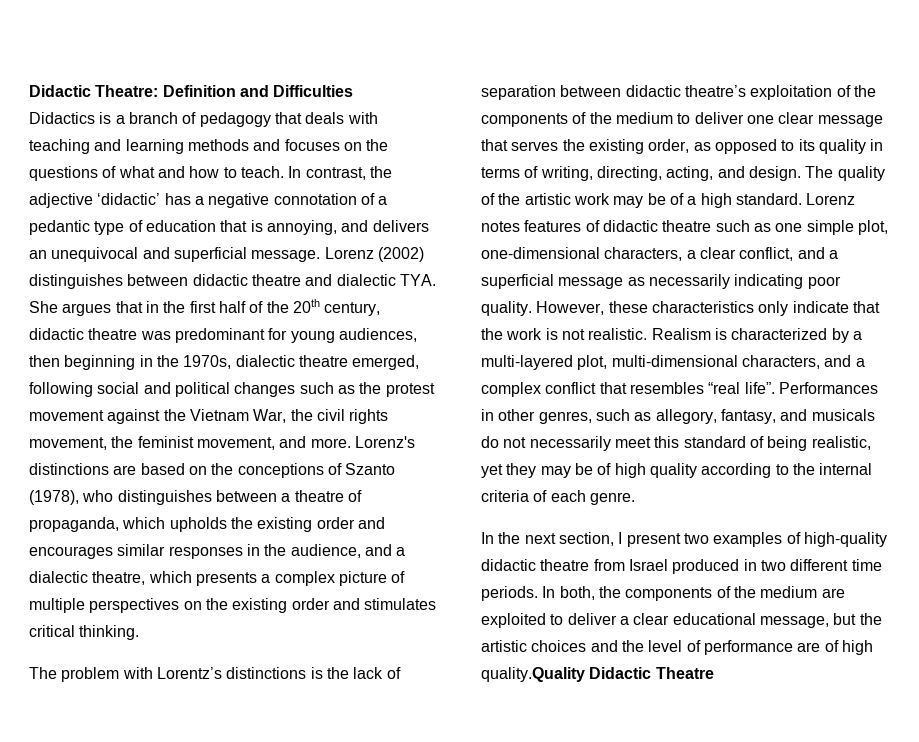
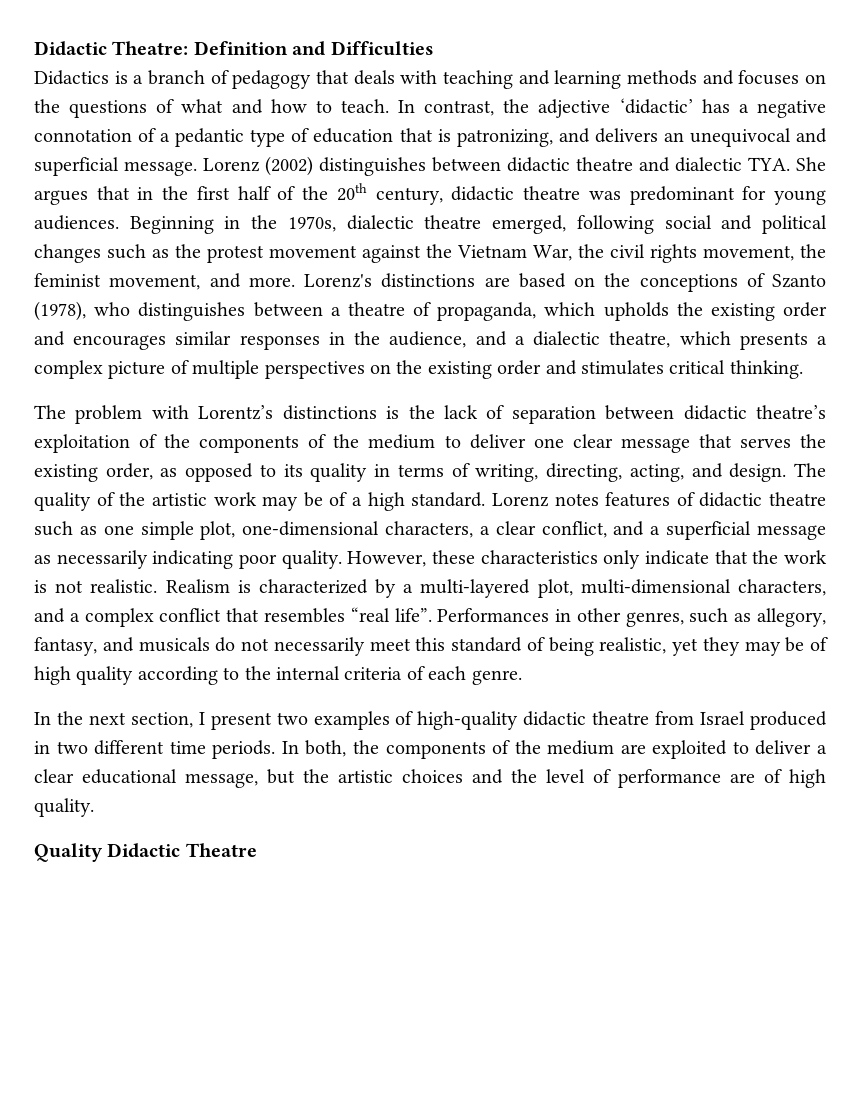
- In contrast, the adjective ‘didactic’ has a negative connotation of a pedantic type of education that is annoying, and delivers an unequivocal and superficial message.
+ In contrast, the adjective ‘didactic’ has a negative connotation of a pedantic type of education that is patronizing, and delivers an unequivocal and superficial message.
- Lorenz (2002) distinguishes between didactic theatre and dialectic TYA. She argues that in the first half of the 20th century, didactic theatre was predominant for young audiences, then beginning in the 1970s, dialectic theatre emerged, following social and political changes such as the protest movement against the Vietnam War, the civil rights movement, the feminist movement, and more.
+ Lorenz (2002) distinguishes between didactic theatre and dialectic TYA. She argues that in the first half of the 20th century, didactic theatre was predominant for young audiences. Beginning in the 1970s, dialectic theatre emerged, following social and political changes such as the protest movement against the Vietnam War, the civil rights movement, the feminist movement, and more.
- In both, the components of the medium are exploited to deliver a clear educational message, but the artistic choices and the level of performance are of high quality.Quality Didactic Theatre
+ In both, the components of the medium are exploited to deliver a clear educational message, but the artistic choices and the level of performance are of high quality.
+ Quality Didactic Theatre

